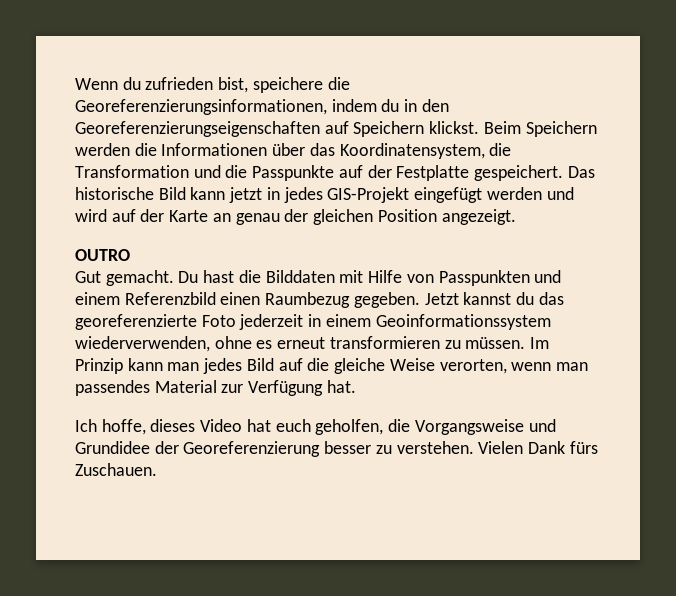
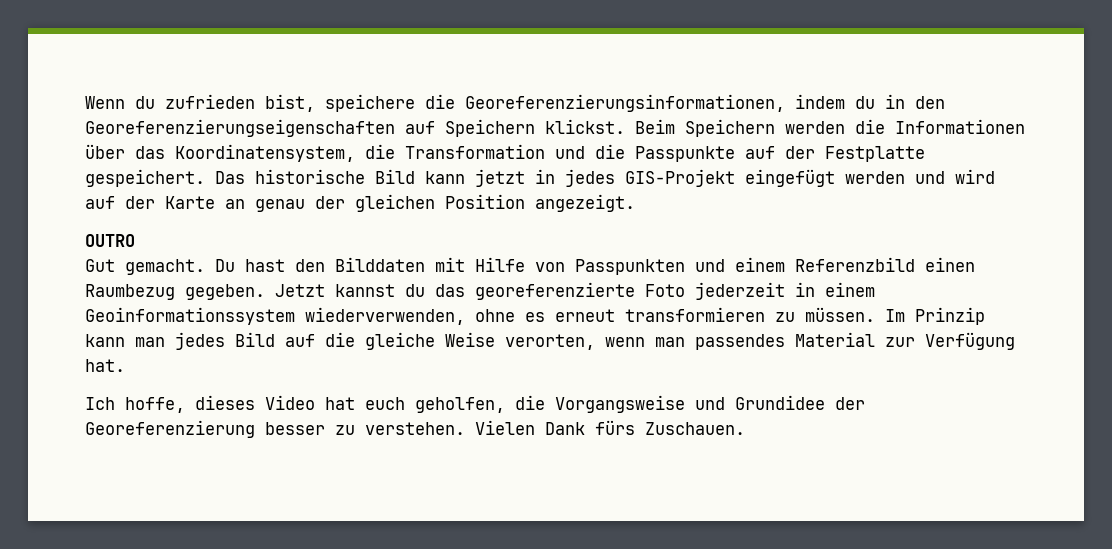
- Du hast die Bilddaten mit Hilfe von Passpunkten und einem Referenzbild einen Raumbezug gegeben.
+ Du hast den Bilddaten mit Hilfe von Passpunkten und einem Referenzbild einen Raumbezug gegeben.

